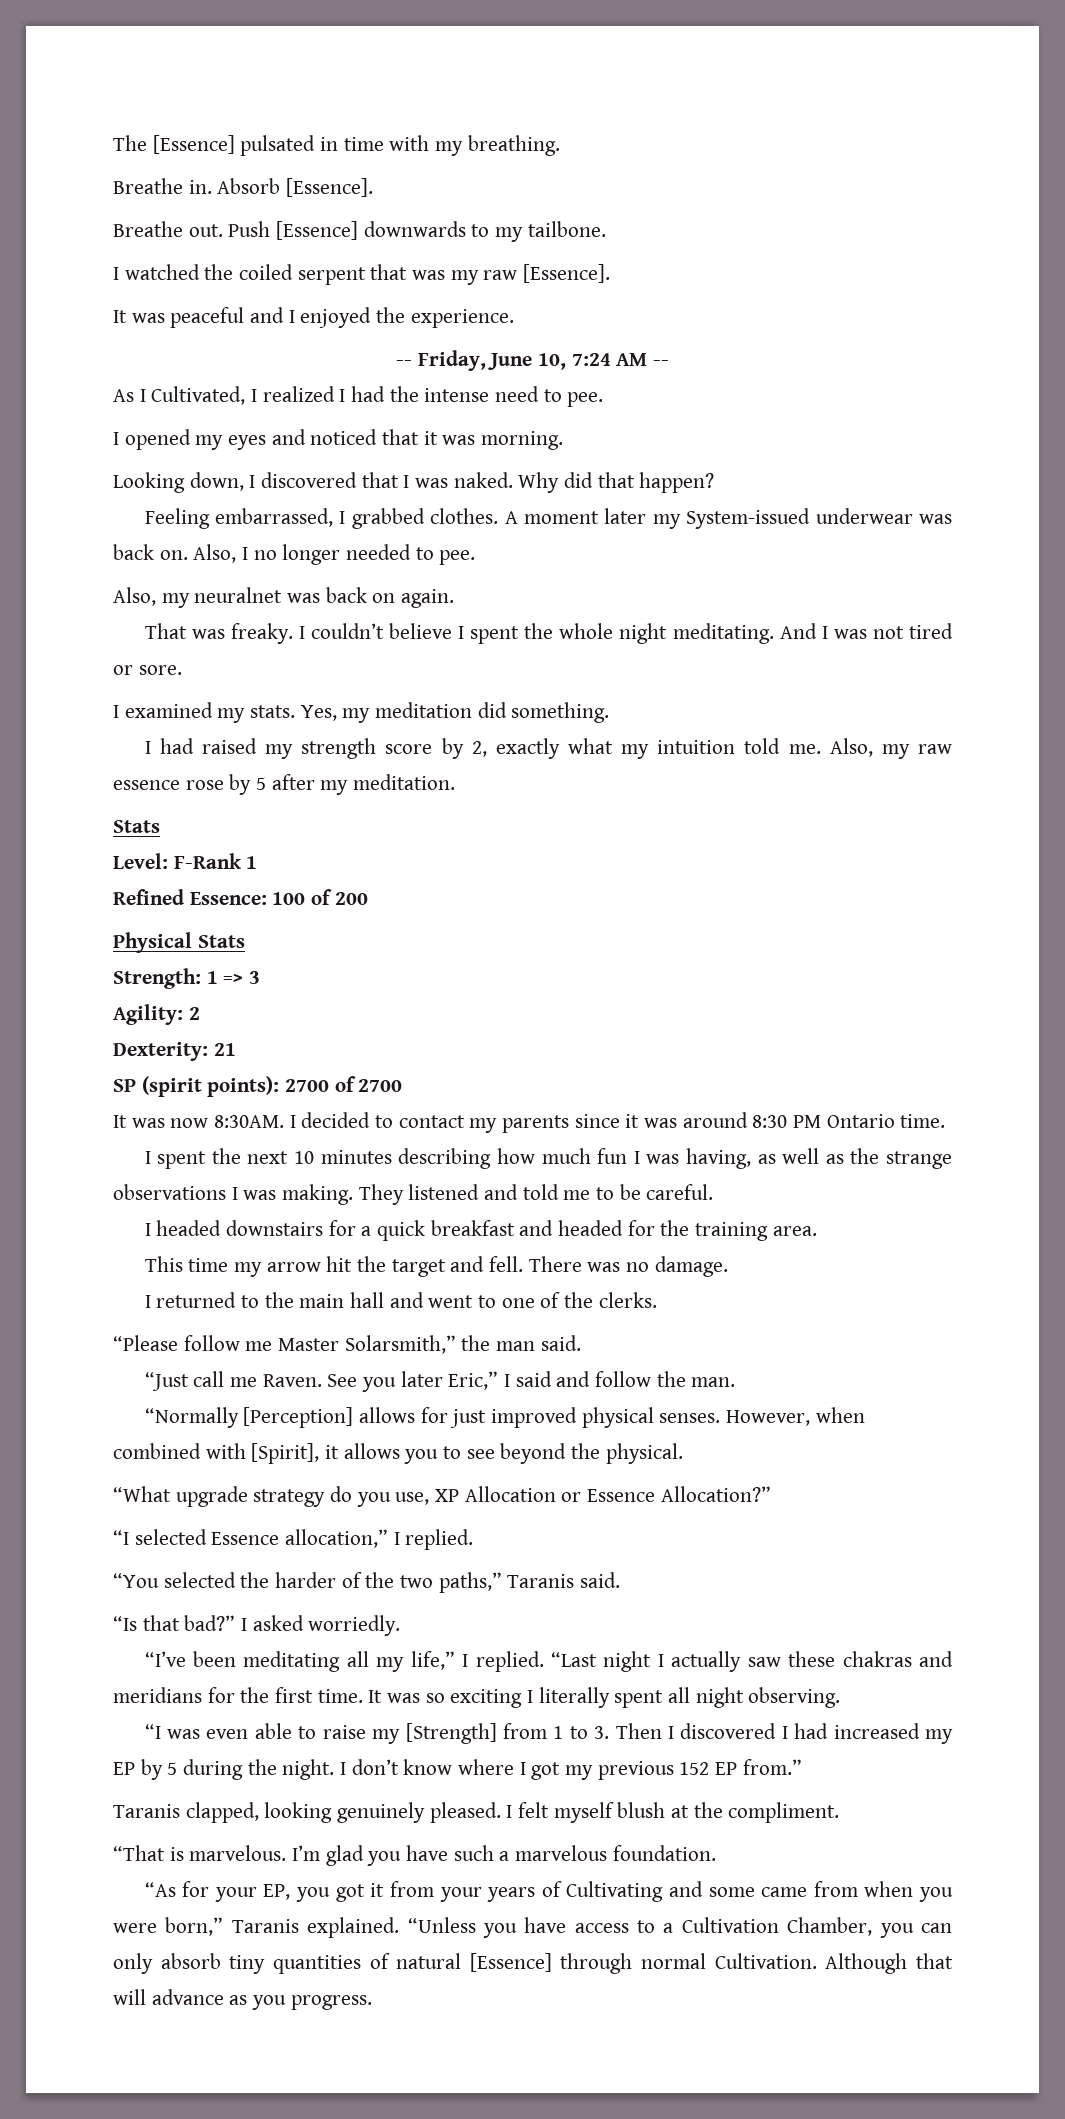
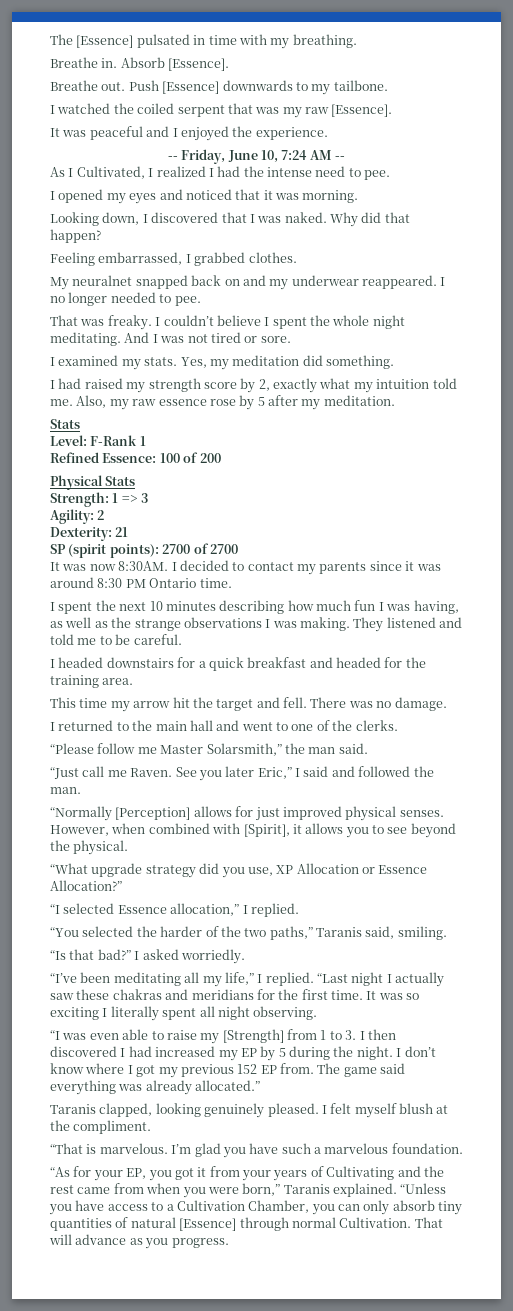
- Feeling embarrassed, I grabbed clothes. A moment later my System-issued underwear was back on. Also, I no longer needed to pee.
+ Feeling embarrassed, I grabbed clothes.
+ My neuralnet snapped back on and my underwear reappeared. I no longer needed to pee.
- Also, my neuralnet was back on again.
- See you later Eric,” I said and follow the man.
+ See you later Eric,” I said and followed the man.
- “What upgrade strategy do you use, XP Allocation or Essence Allocation?”
+ “What upgrade strategy did you use, XP Allocation or Essence Allocation?”
- “You selected the harder of the two paths,” Taranis said.
+ “You selected the harder of the two paths,” Taranis said, smiling.
- “I was even able to raise my [Strength] from 1 to 3. Then I discovered I had increased my EP by 5 during the night.
+ “I was even able to raise my [Strength] from 1 to 3. I then discovered I had increased my EP by 5 during the night.
- I don’t know where I got my previous 152 EP from.”
+ I don’t know where I got my previous 152 EP from. The game said everything was already allocated.”
- “As for your EP, you got it from your years of Cultivating and some came from when you were born,” Taranis explained.
+ “As for your EP, you got it from your years of Cultivating and the rest came from when you were born,” Taranis explained.
- Although that will advance as you progress.
+ That will advance as you progress.

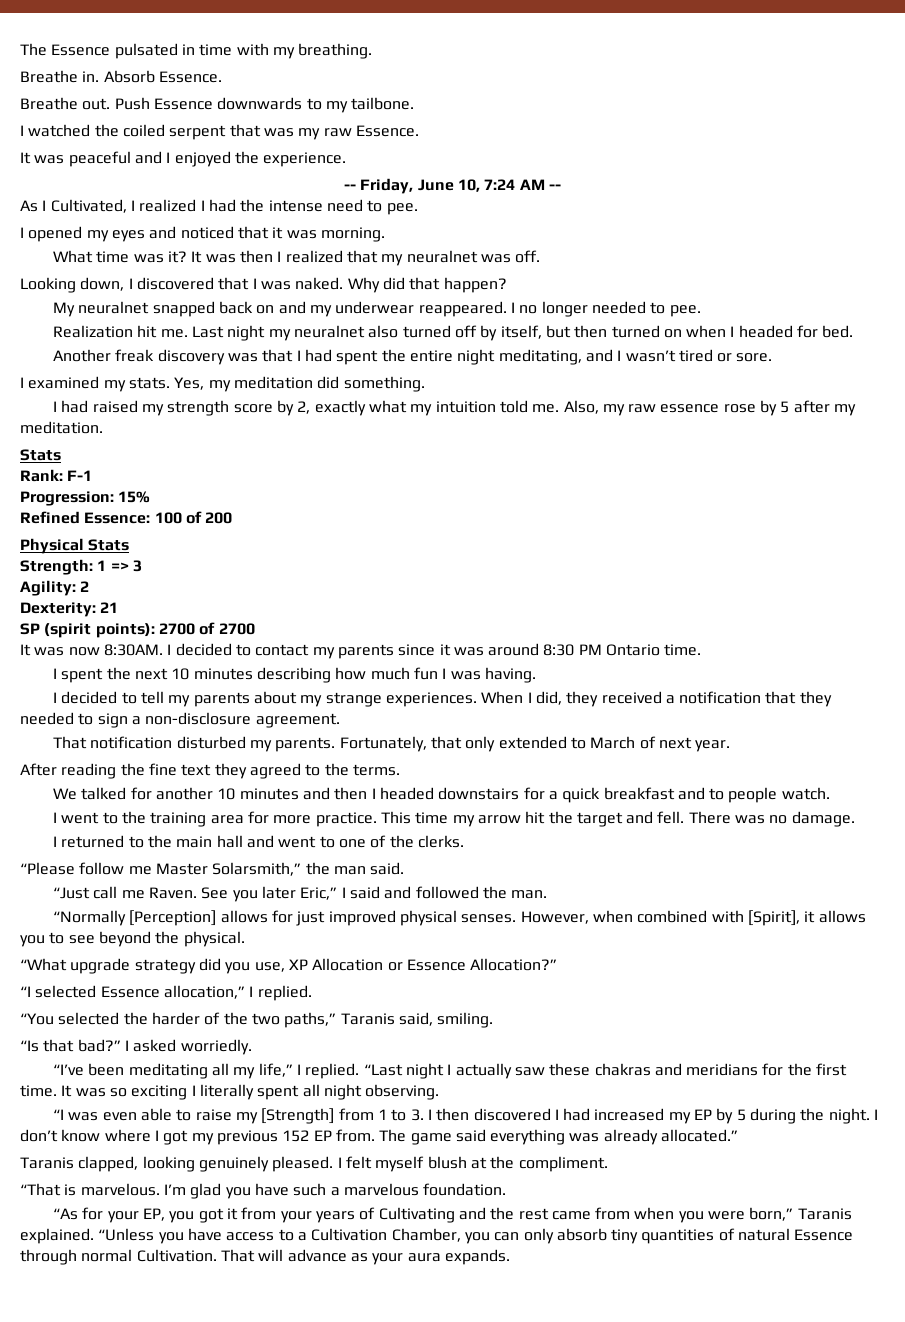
- The [Essence] pulsated in time with my breathing.
+ The Essence pulsated in time with my breathing.
- Absorb [Essence].
+ Absorb Essence.
- Push [Essence] downwards to my tailbone.
+ Push Essence downwards to my tailbone.
- I watched the coiled serpent that was my raw [Essence].
+ I watched the coiled serpent that was my raw Essence.
+ What time was it? It was then I realized that my neuralnet was off.
- Feeling embarrassed, I grabbed clothes.
- That was freaky. I couldn’t believe I spent the whole night meditating. And I was not tired or sore.
+ Realization hit me. Last night my neuralnet also turned off by itself, but then turned on when I headed for bed.
+ Another freak discovery was that I had spent the entire night meditating, and I wasn’t tired or sore.
- Level: F-Rank 1
+ Rank: F-1
+ Progression: 15%
- I spent the next 10 minutes describing how much fun I was having, as well as the strange observations I was making. They listened and told me to be careful.
- I headed downstairs for a quick breakfast and headed for the training area.
- This time my arrow hit the target and fell.
+ I spent the next 10 minutes describing how much fun I was having.
+ I decided to tell my parents about my strange experiences. When I did, they received a notification that they needed to sign a non-disclosure agreement.
+ That notification disturbed my parents. Fortunately, that only extended to March of next year.
+ After reading the fine text they agreed to the terms.
+ We talked for another 10 minutes and then I headed downstairs for a quick breakfast and to people watch.
+ I went to the training area for more practice. This time my arrow hit the target and fell.
- “Unless you have access to a Cultivation Chamber, you can only absorb tiny quantities of natural [Essence] through normal Cultivation.
+ “Unless you have access to a Cultivation Chamber, you can only absorb tiny quantities of natural Essence through normal Cultivation.
- That will advance as you progress.
+ That will advance as your aura expands.

